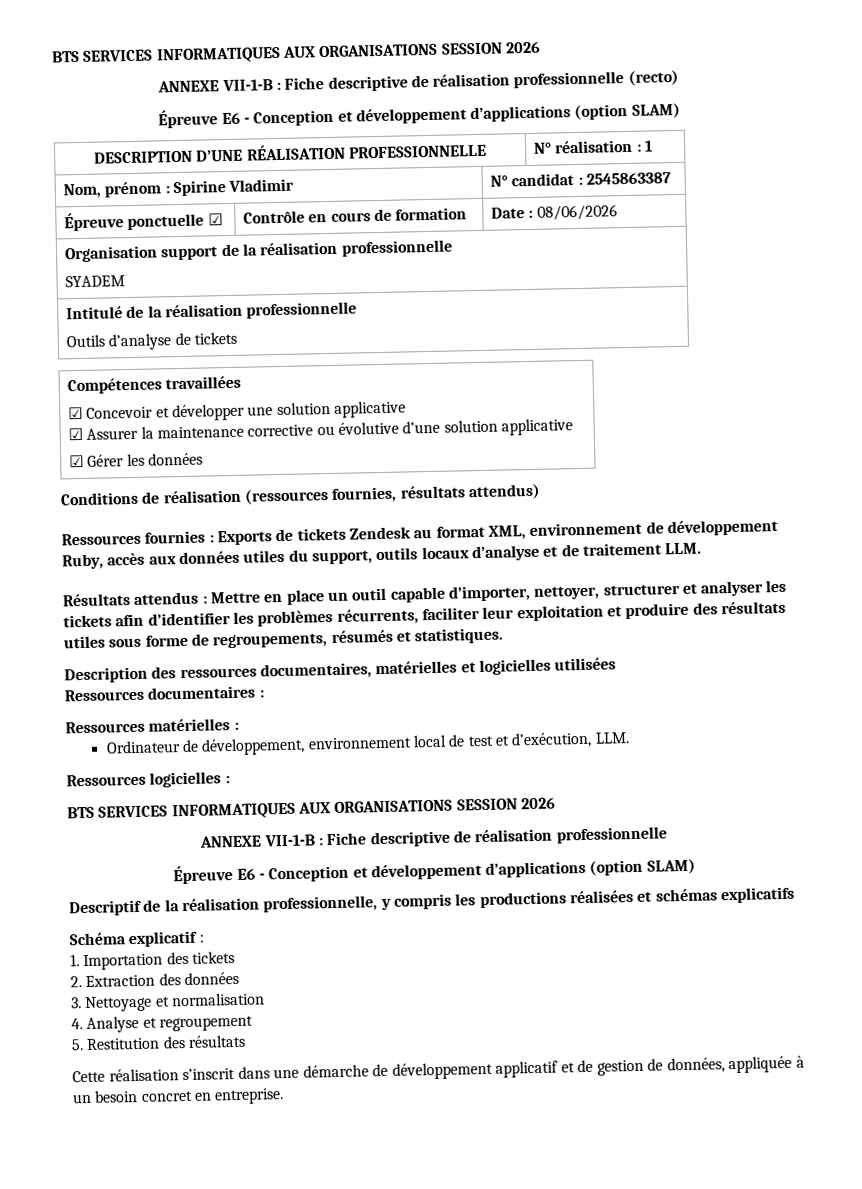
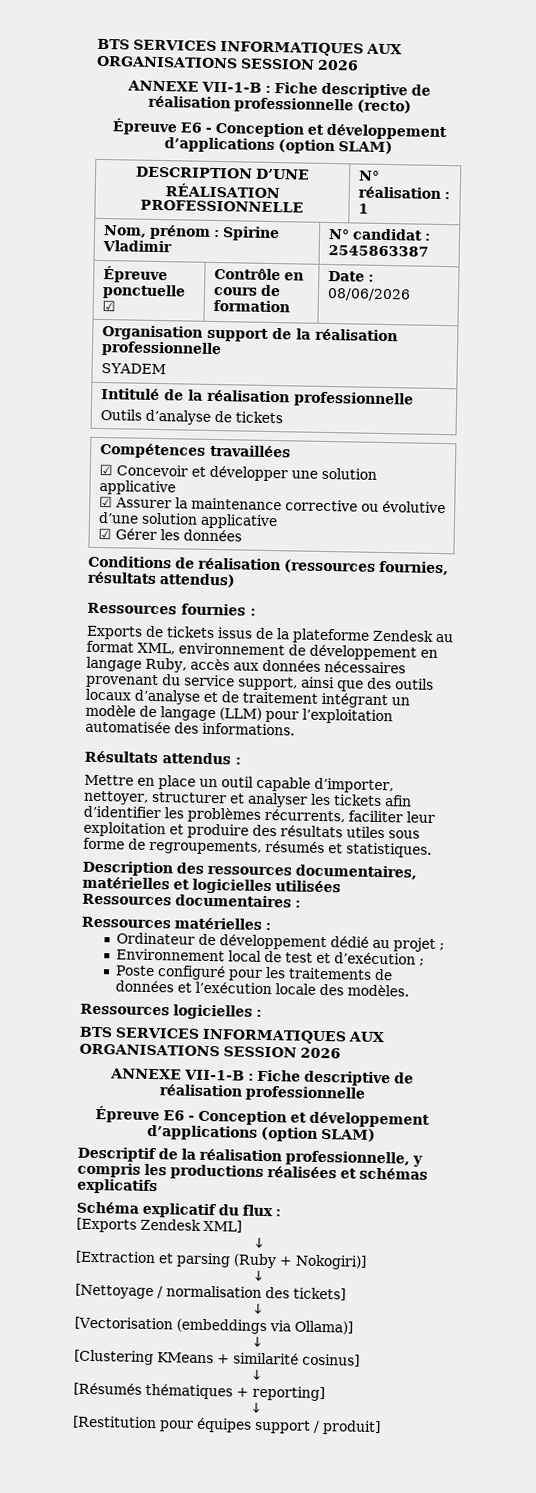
- Ressources fournies : Exports de tickets Zendesk au format XML, environnement de développement Ruby, accès aux données utiles du support, outils locaux d’analyse et de traitement LLM.
+ Ressources fournies :
+ Exports de tickets issus de la plateforme Zendesk au format XML, environnement de développement en langage Ruby, accès aux données nécessaires provenant du service support, ainsi que des outils locaux d’analyse et de traitement intégrant un modèle de langage (LLM) pour l’exploitation automatisée des informations.
- Résultats attendus : Mettre en place un outil capable d’importer, nettoyer, structurer et analyser les tickets afin d’identifier les problèmes récurrents, faciliter leur exploitation et produire des résultats utiles sous forme de regroupements, résumés et statistiques.
+ Résultats attendus :
+ Mettre en place un outil capable d’importer, nettoyer, structurer et analyser les tickets afin d’identifier les problèmes récurrents, faciliter leur exploitation et produire des résultats utiles sous forme de regroupements, résumés et statistiques.
- Ordinateur de développement, environnement local de test et d’exécution, LLM.
+ Ordinateur de développement dédié au projet ;
+ Environnement local de test et d’exécution ;
+ Poste configuré pour les traitements de données et l’exécution locale des modèles.
- Schéma explicatif :
- 1. Importation des tickets
- 2. Extraction des données
- 3. Nettoyage et normalisation
- 4. Analyse et regroupement
- 5. Restitution des résultats
- Cette réalisation s’inscrit dans une démarche de développement applicatif et de gestion de données, appliquée à un besoin concret en entreprise.
+ Schéma explicatif du flux :
+ [Exports Zendesk XML]
+ ↓
+ [Extraction et parsing (Ruby + Nokogiri)]
+ ↓
+ [Nettoyage / normalisation des tickets]
+ ↓
+ [Vectorisation (embeddings via Ollama)]
+ ↓
+ [Clustering KMeans + similarité cosinus]
+ ↓
+ [Résumés thématiques + reporting]
+ ↓
+ [Restitution pour équipes support / produit]

